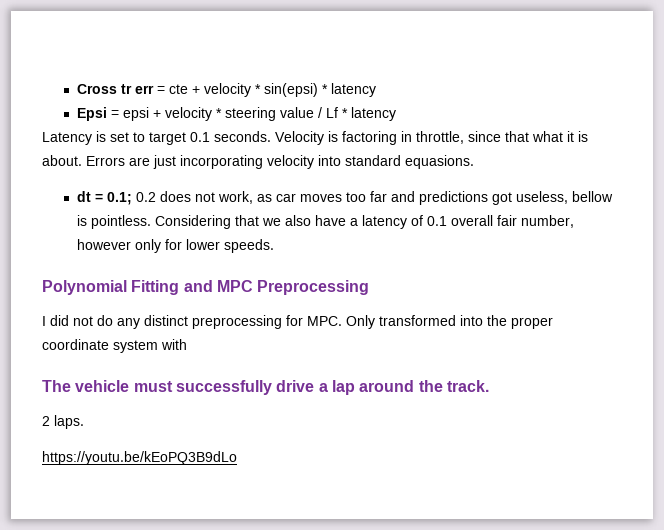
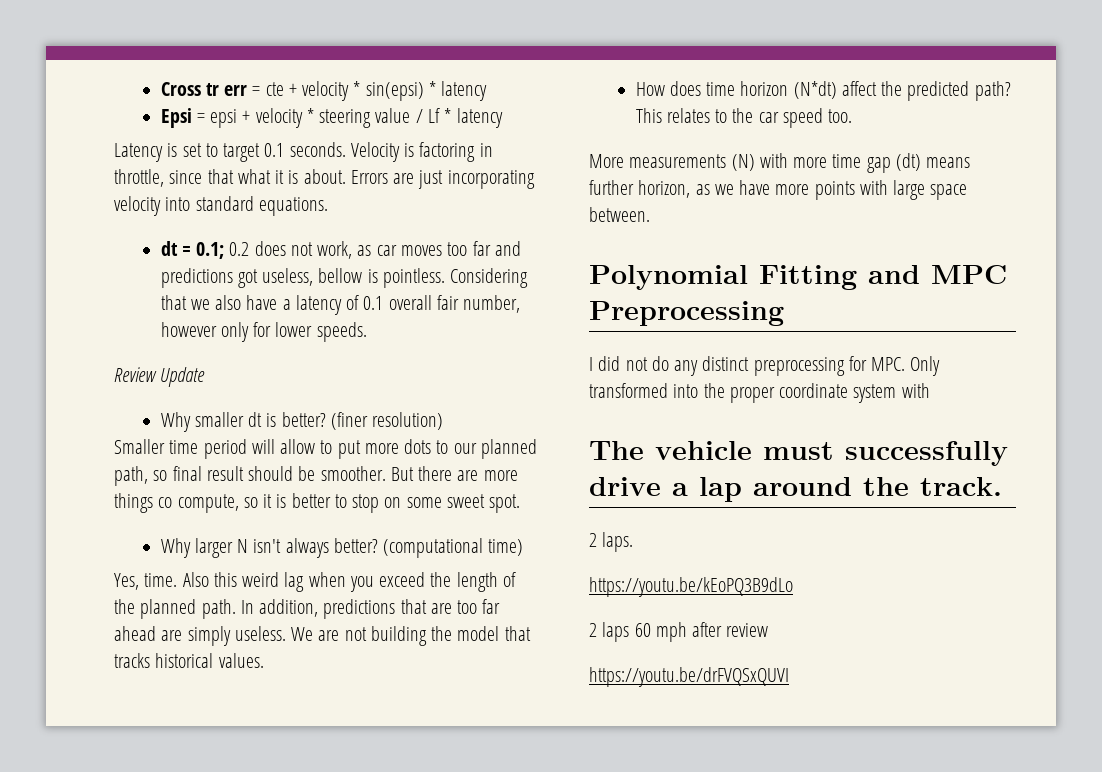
- Errors are just incorporating velocity into standard equasions.
+ Errors are just incorporating velocity into standard equations.
+ Review Update
+ Why smaller dt is better? (finer resolution)
+ Smaller time period will allow to put more dots to our planned path, so final result should be smoother. But there are more things co compute, so it is better to stop on some sweet spot.
+ Why larger N isn't always better? (computational time)
+ Yes, time. Also this weird lag when you exceed the length of the planned path. In addition, predictions that are too far ahead are simply useless. We are not building the model that tracks historical values.
+ How does time horizon (N*dt) affect the predicted path? This relates to the car speed too.
+ More measurements (N) with more time gap (dt) means further horizon, as we have more points with large space between.
+ 2 laps 60 mph after review
+ https://youtu.be/drFVQSxQUVI

